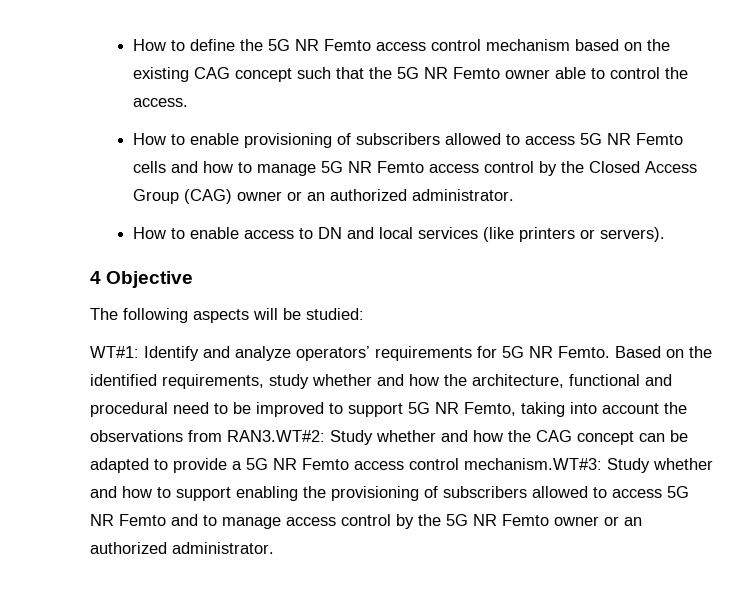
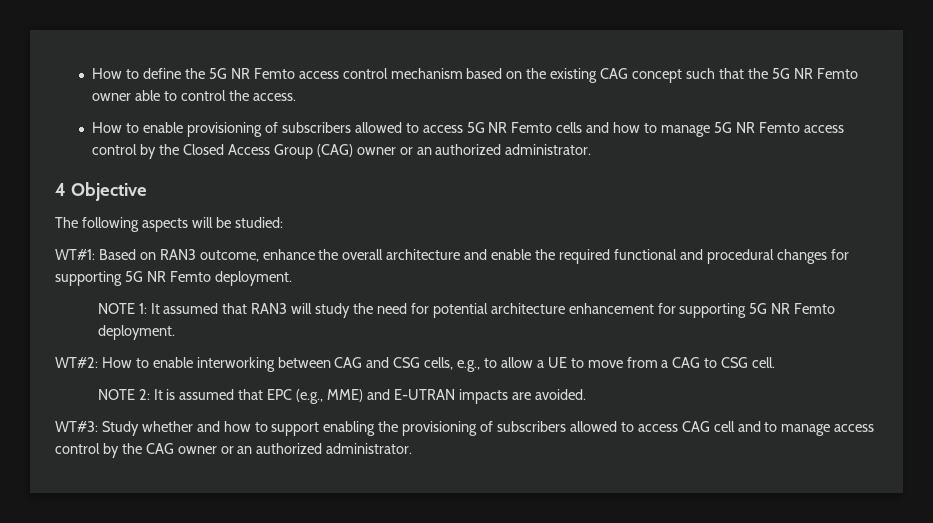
- How to enable access to DN and local services (like printers or servers).
- WT#1: Identify and analyze operators’ requirements for 5G NR Femto. Based on the identified requirements, study whether and how the architecture, functional and procedural need to be improved to support 5G NR Femto, taking into account the observations from RAN3.WT#2: Study whether and how the CAG concept can be adapted to provide a 5G NR Femto access control mechanism.WT#3: Study whether and how to support enabling the provisioning of subscribers allowed to access 5G NR Femto and to manage access control by the 5G NR Femto owner or an authorized administrator.
+ WT#1: Based on RAN3 outcome, enhance the overall architecture and enable the required functional and procedural changes for supporting 5G NR Femto deployment.
+ NOTE 1: It assumed that RAN3 will study the need for potential architecture enhancement for supporting 5G NR Femto deployment.
+ WT#2: How to enable interworking between CAG and CSG cells, e.g., to allow a UE to move from a CAG to CSG cell.
+ NOTE 2: It is assumed that EPC (e.g., MME) and E-UTRAN impacts are avoided.
+ WT#3: Study whether and how to support enabling the provisioning of subscribers allowed to access CAG cell and to manage access control by the CAG owner or an authorized administrator.

